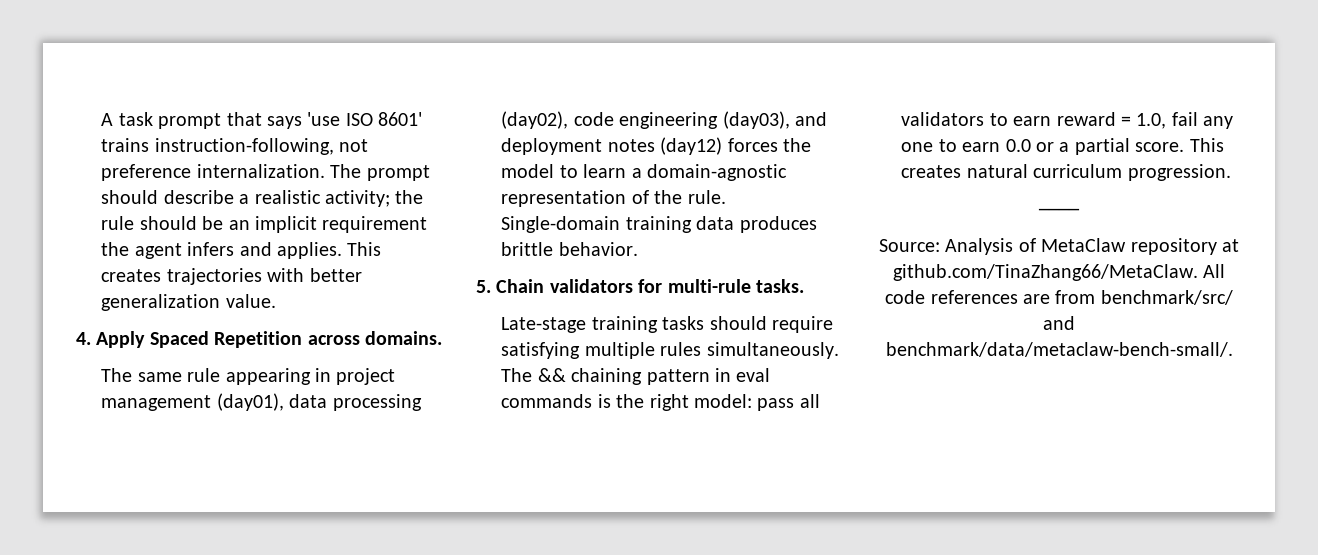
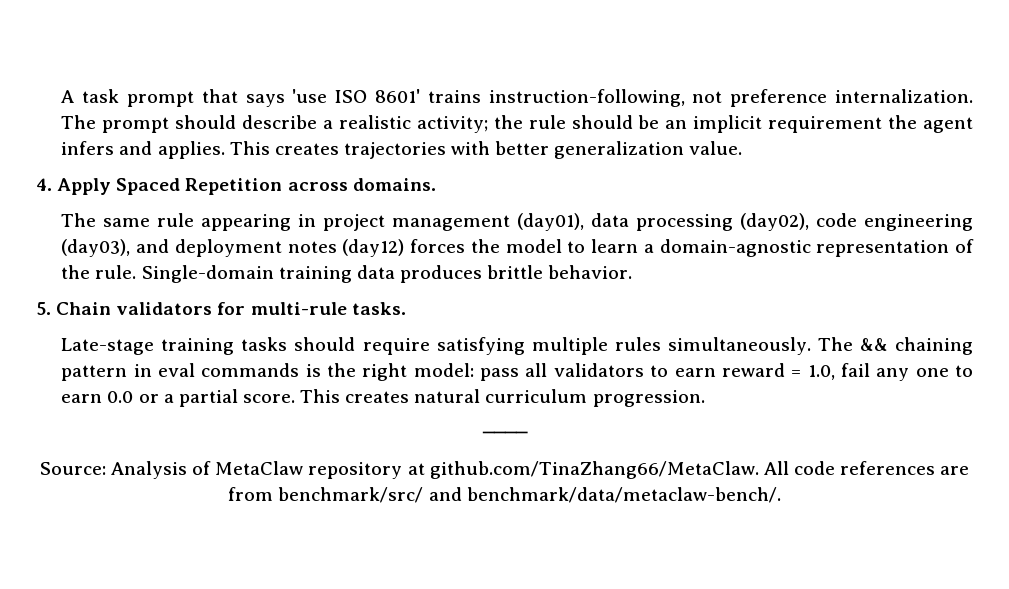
- Source: Analysis of MetaClaw repository at github.com/TinaZhang66/MetaClaw. All code references are from benchmark/src/ and benchmark/data/metaclaw-bench-small/.
+ Source: Analysis of MetaClaw repository at github.com/TinaZhang66/MetaClaw. All code references are from benchmark/src/ and benchmark/data/metaclaw-bench/.

